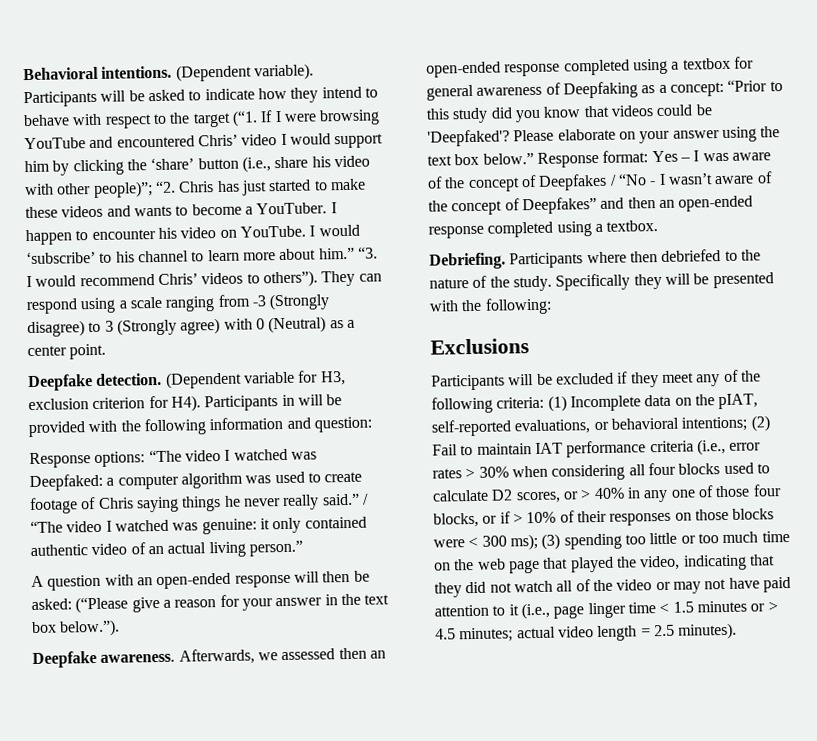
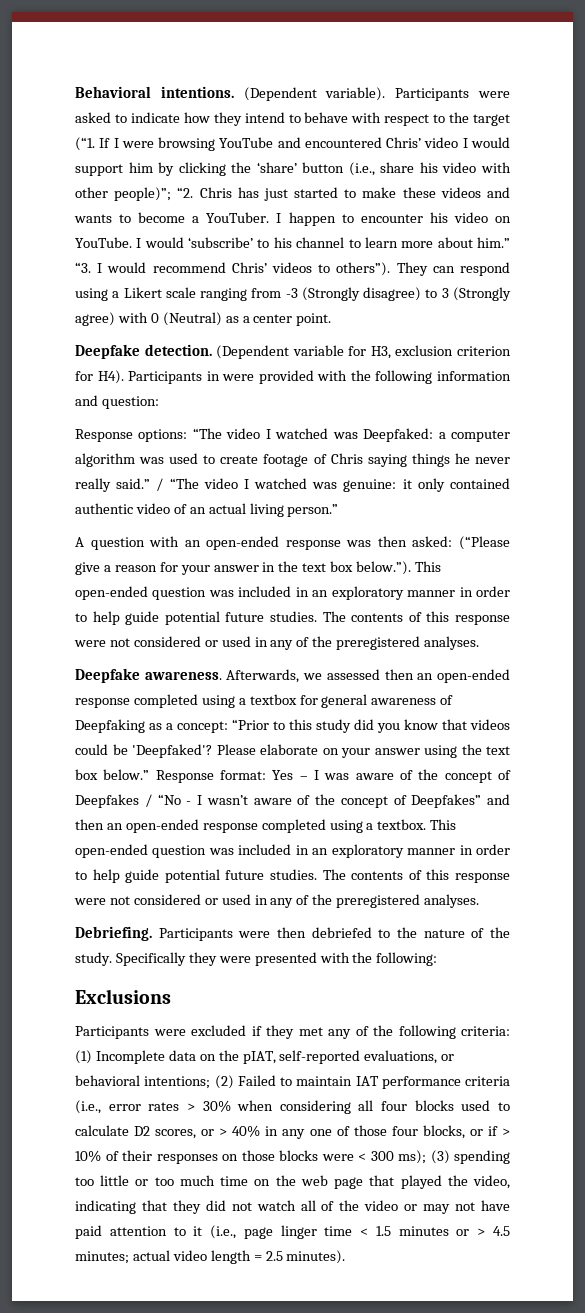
- Participants will be asked to indicate how they intend to behave with respect to the target (“1. If I were browsing YouTube and encountered Chris’ video I would support him by clicking the ‘share’ button (i.e., share his video with other people)”; “2. Chris has just started to make these videos and wants to become a YouTuber.
+ Participants were asked to indicate how they intend to behave with respect to the target (“1. If I were browsing YouTube and encountered Chris’ video I would support him by clicking the ‘share’ button (i.e., share his video with other people)”; “2. Chris has just started to make these videos and wants to become a YouTuber.
- They can respond using a scale ranging from -3 (Strongly disagree) to 3 (Strongly agree) with 0 (Neutral) as a center point.
+ They can respond using a Likert scale ranging from -3 (Strongly disagree) to 3 (Strongly agree) with 0 (Neutral) as a center point.
- (Dependent variable for H3, exclusion criterion for H4). Participants in will be provided with the following information and question:
+ (Dependent variable for H3, exclusion criterion for H4). Participants in were provided with the following information and question:
- A question with an open-ended response will then be asked: (“Please give a reason for your answer in the text box below.”).
+ A question with an open-ended response was then asked: (“Please give a reason for your answer in the text box below.”). This open-ended question was included in an exploratory manner in order to help guide potential future studies. The contents of this response were not considered or used in any of the preregistered analyses.
- Response format: Yes – I was aware of the concept of Deepfakes / “No - I wasn’t aware of the concept of Deepfakes” and then an open-ended response completed using a textbox.
+ Response format: Yes – I was aware of the concept of Deepfakes / “No - I wasn’t aware of the concept of Deepfakes” and then an open-ended response completed using a textbox. This open-ended question was included in an exploratory manner in order to help guide potential future studies. The contents of this response were not considered or used in any of the preregistered analyses.
- Participants where then debriefed to the nature of the study.
+ Participants were then debriefed to the nature of the study.
- Specifically they will be presented with the following:
+ Specifically they were presented with the following:
- Participants will be excluded if they meet any of the following criteria:
+ Participants were excluded if they met any of the following criteria:
- (2) Fail to maintain IAT performance criteria (i.e., error rates > 30% when considering all four blocks used to calculate D2 scores, or > 40% in any one of those four blocks, or if > 10% of their responses on those blocks were < 300 ms);
+ (2) Failed to maintain IAT performance criteria (i.e., error rates > 30% when considering all four blocks used to calculate D2 scores, or > 40% in any one of those four blocks, or if > 10% of their responses on those blocks were < 300 ms);

